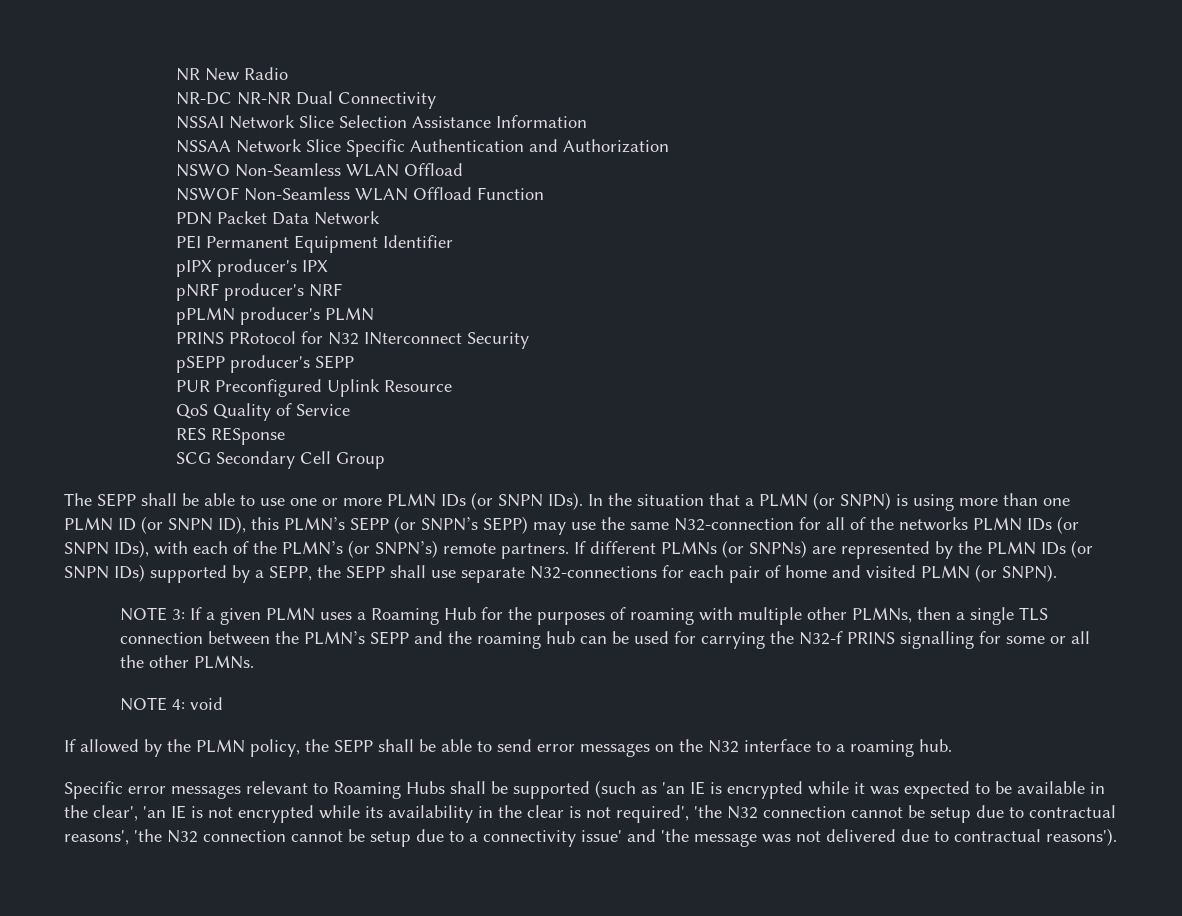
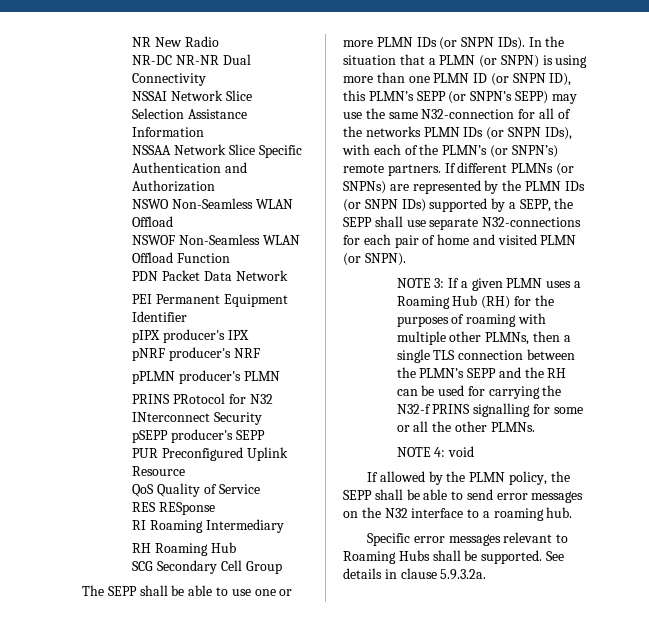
+ RI Roaming Intermediary
+ RH Roaming Hub
- NOTE 3: If a given PLMN uses a Roaming Hub for the purposes of roaming with multiple other PLMNs, then a single TLS connection between the PLMN’s SEPP and the roaming hub can be used for carrying the N32-f PRINS signalling for some or all the other PLMNs.
+ NOTE 3: If a given PLMN uses a Roaming Hub (RH) for the purposes of roaming with multiple other PLMNs, then a single TLS connection between the PLMN’s SEPP and the RH can be used for carrying the N32-f PRINS signalling for some or all the other PLMNs.
- Specific error messages relevant to Roaming Hubs shall be supported (such as 'an IE is encrypted while it was expected to be available in the clear', 'an IE is not encrypted while its availability in the clear is not required', 'the N32 connection cannot be setup due to contractual reasons', 'the N32 connection cannot be setup due to a connectivity issue' and 'the message was not delivered due to contractual reasons').
+ Specific error messages relevant to Roaming Hubs shall be supported. See details in clause 5.9.3.2a.

